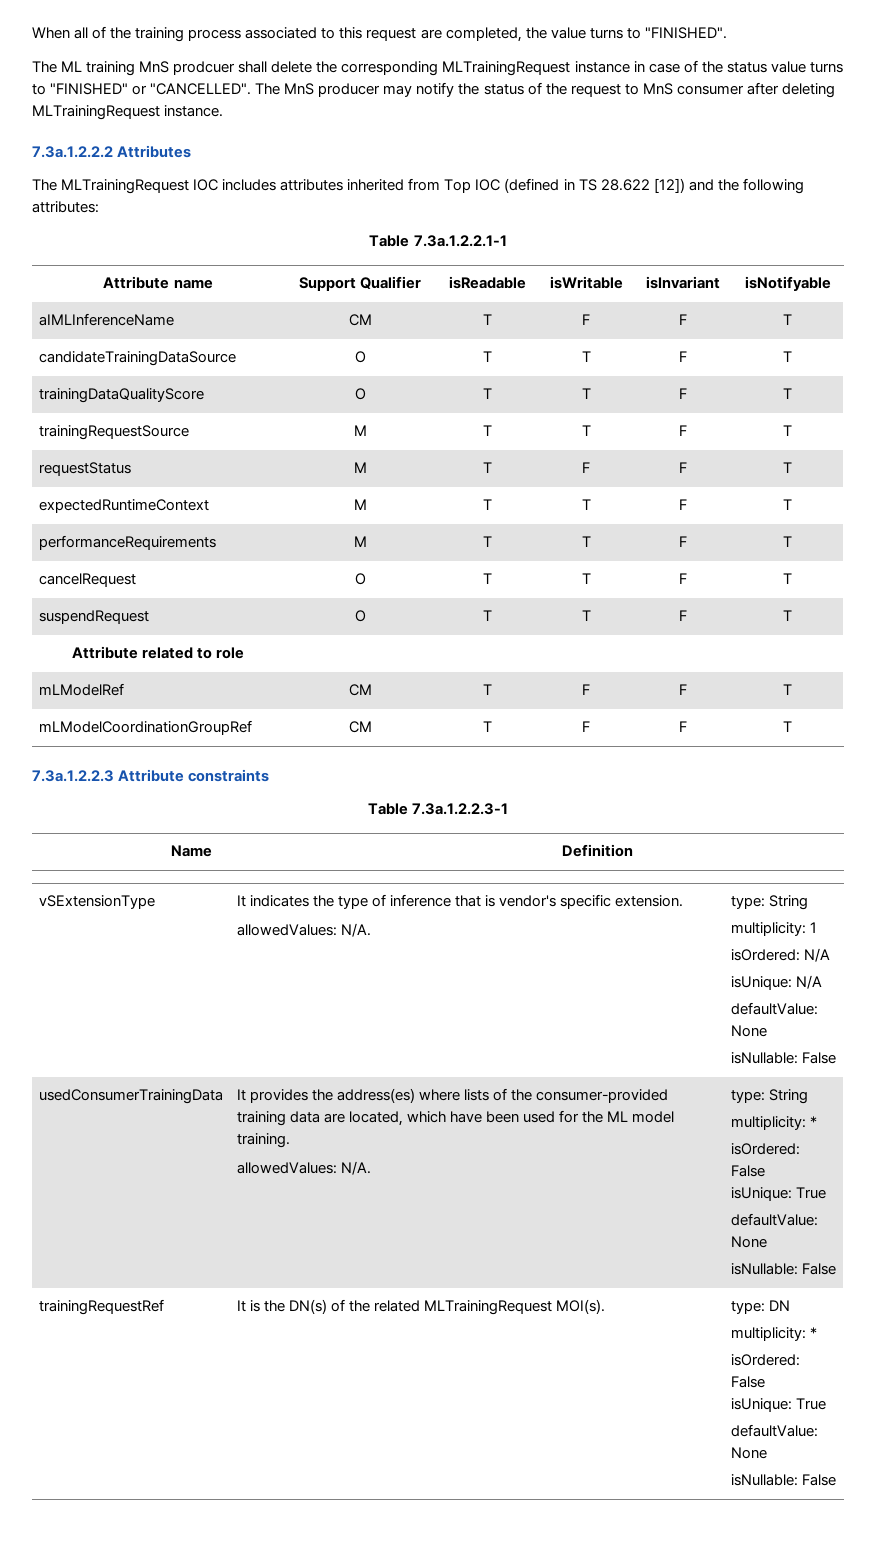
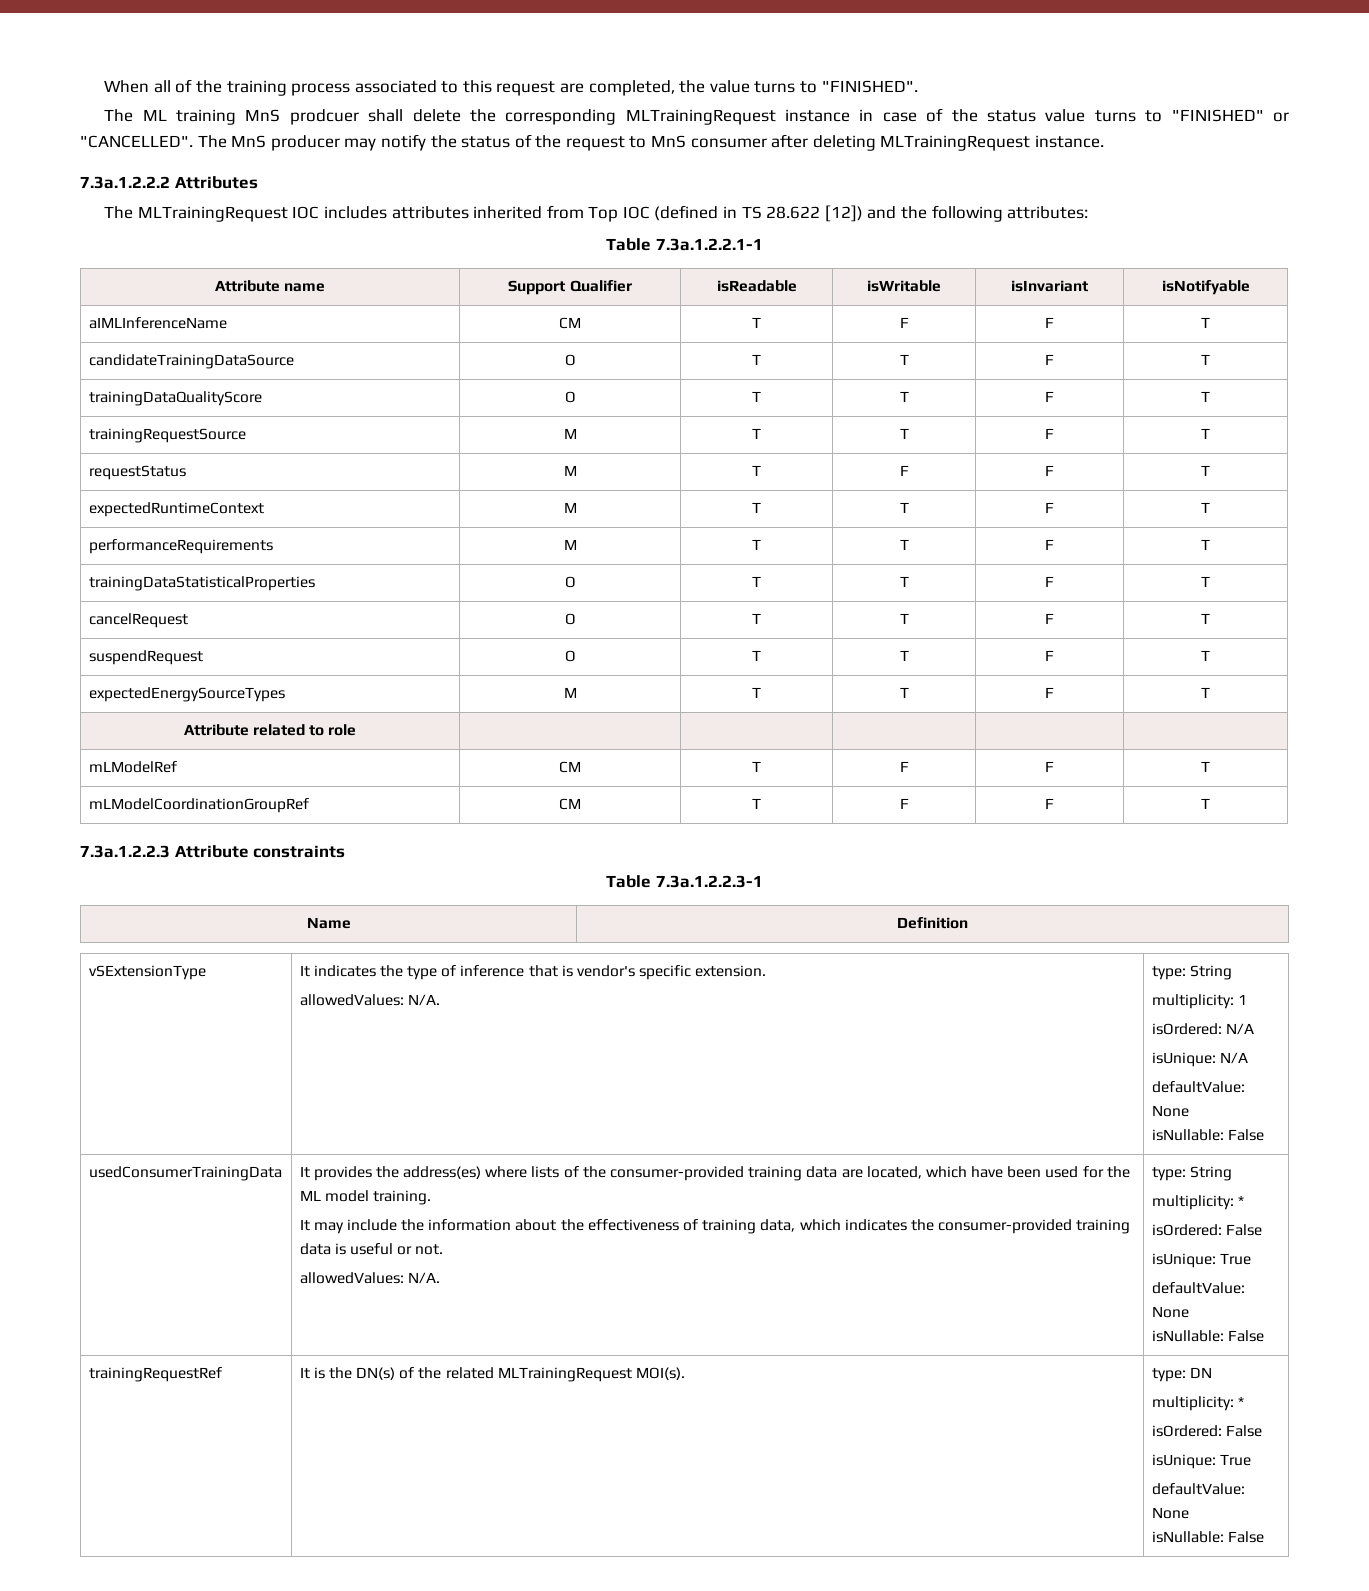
+ trainingDataStatisticalProperties | O | T | T | F | T
+ expectedEnergySourceTypes | M | T | T | F | T
+ It may include the information about the effectiveness of training data, which indicates the consumer-provided training data is useful or not.

